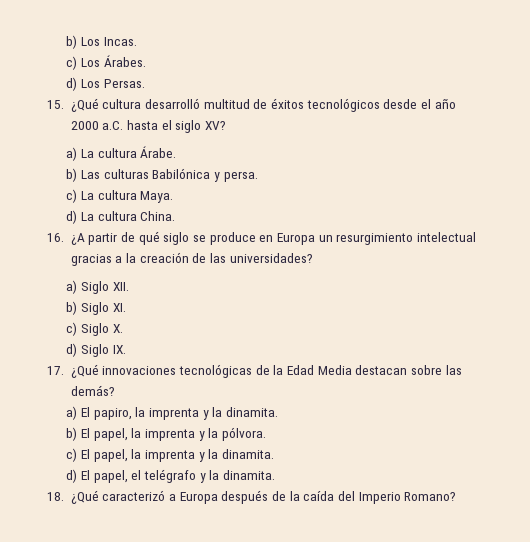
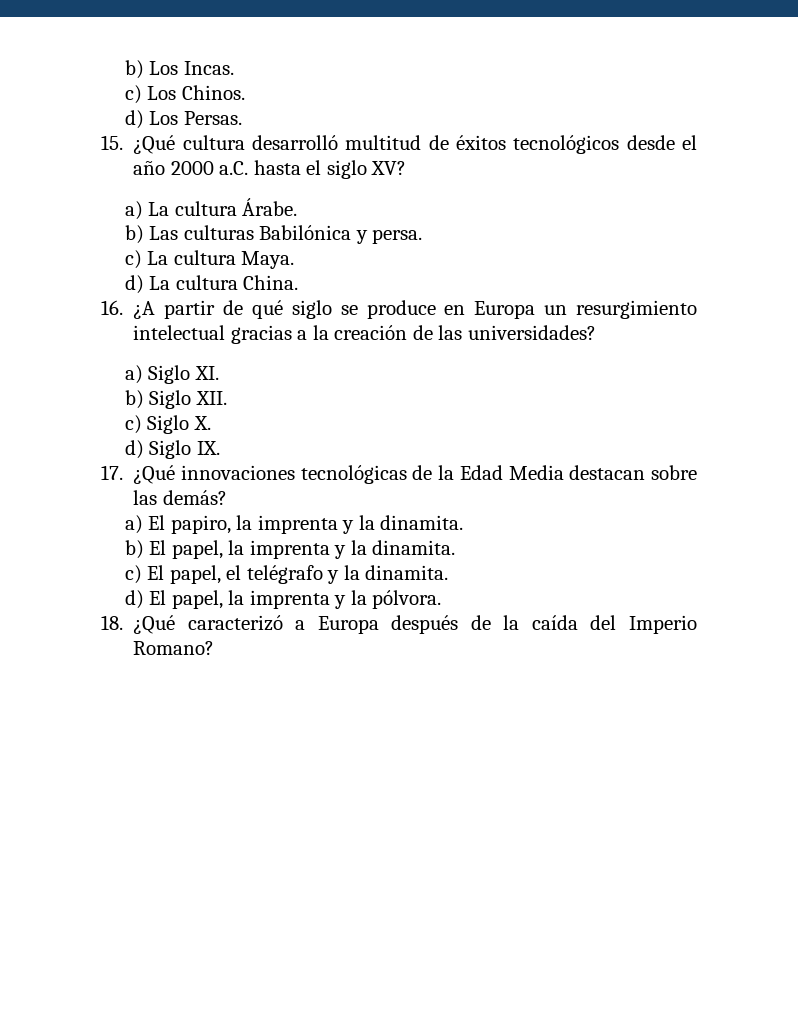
- c) Los Árabes.
+ c) Los Chinos.
- a) Siglo XII.
+ a) Siglo XI.
- b) Siglo XI.
+ b) Siglo XII.
- b) El papel, la imprenta y la pólvora.
+ b) El papel, la imprenta y la dinamita.
- c) El papel, la imprenta y la dinamita.
+ c) El papel, el telégrafo y la dinamita.
- d) El papel, el telégrafo y la dinamita.
+ d) El papel, la imprenta y la pólvora.

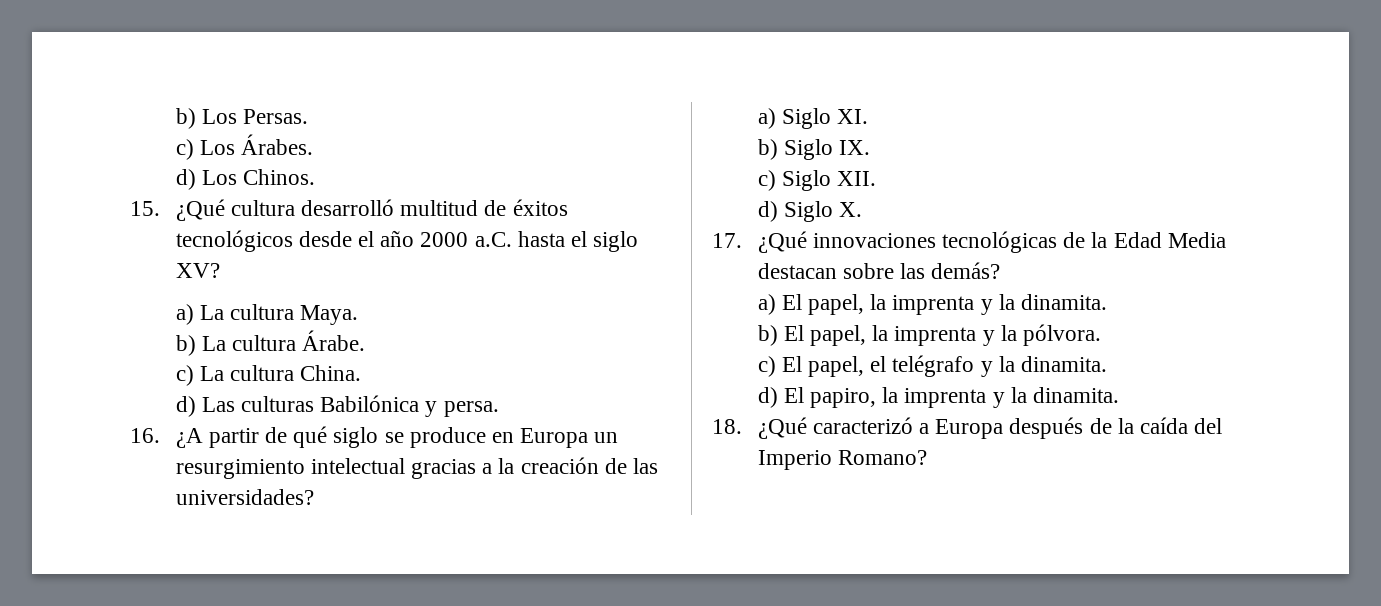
- b) Los Incas.
+ b) Los Persas.
- c) Los Chinos.
+ c) Los Árabes.
- d) Los Persas.
+ d) Los Chinos.
- a) La cultura Árabe.
- b) Las culturas Babilónica y persa.
+ a) La cultura Maya.
+ b) La cultura Árabe.
+ c) La cultura China.
+ d) Las culturas Babilónica y persa.
- c) La cultura Maya.
- d) La cultura China.
- b) Siglo XII.
+ b) Siglo IX.
- c) Siglo X.
+ c) Siglo XII.
- d) Siglo IX.
+ d) Siglo X.
- a) El papiro, la imprenta y la dinamita.
+ a) El papel, la imprenta y la dinamita.
- b) El papel, la imprenta y la dinamita.
+ b) El papel, la imprenta y la pólvora.
- d) El papel, la imprenta y la pólvora.
+ d) El papiro, la imprenta y la dinamita.

